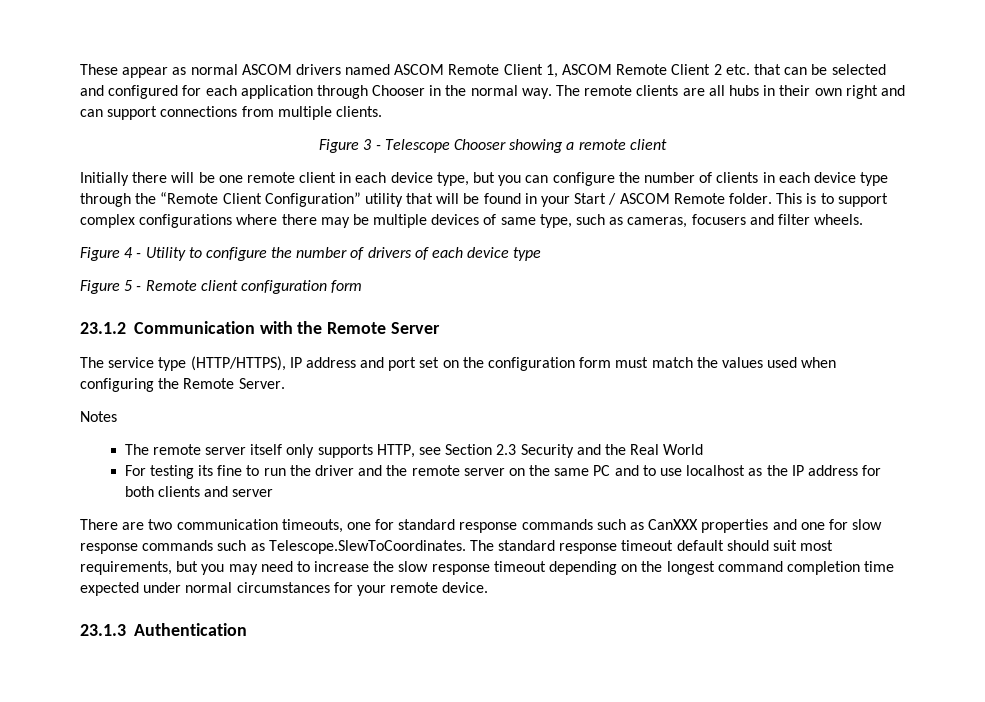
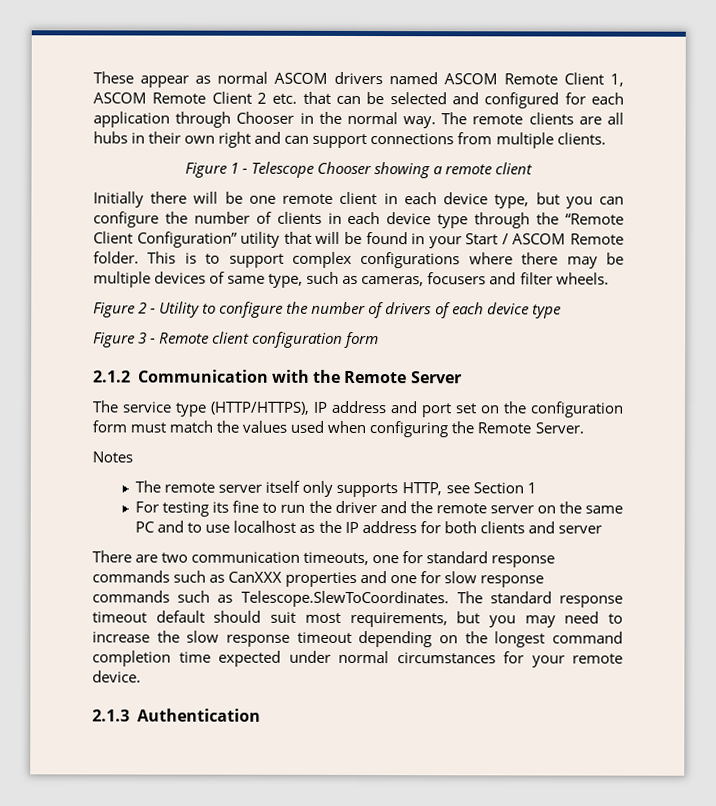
- Figure 3 - Telescope Chooser showing a remote client
+ Figure 1 - Telescope Chooser showing a remote client
- Figure 4 - Utility to configure the number of drivers of each device type
+ Figure 2 - Utility to configure the number of drivers of each device type
- Figure 5 - Remote client configuration form
+ Figure 3 - Remote client configuration form
- 23.1.2 Communication with the Remote Server
+ 2.1.2 Communication with the Remote Server
- The remote server itself only supports HTTP, see Section 2.3 Security and the Real World
+ The remote server itself only supports HTTP, see Section 1
- 23.1.3 Authentication
+ 2.1.3 Authentication

